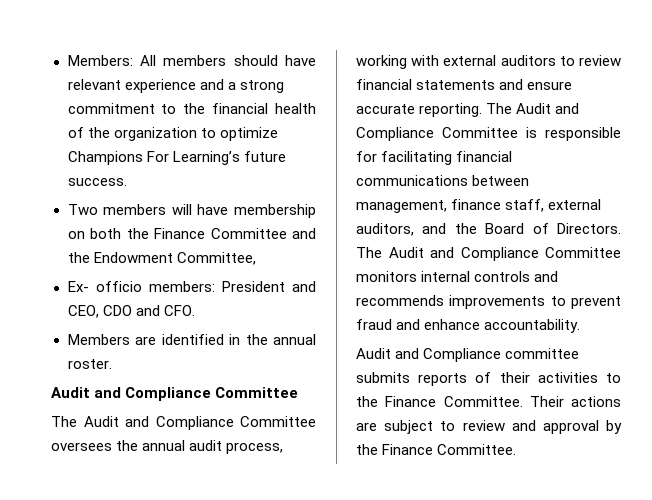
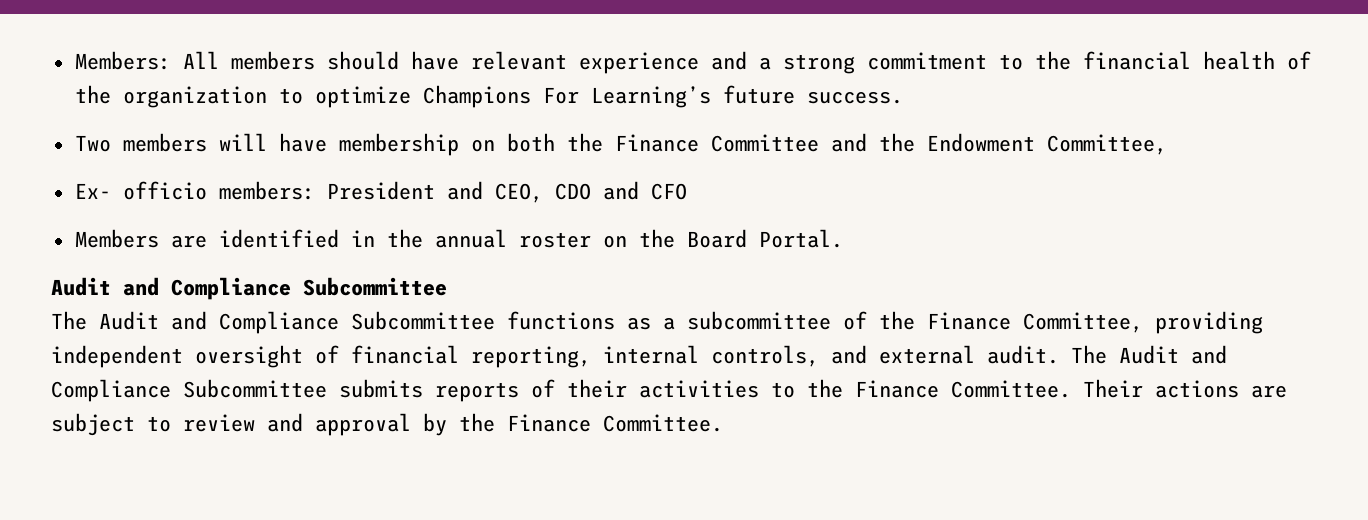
- Ex- officio members: President and CEO, CDO and CFO.
+ Ex- officio members: President and CEO, CDO and CFO
- Members are identified in the annual roster.
- Audit and Compliance Committee
- The Audit and Compliance Committee oversees the annual audit process, working with external auditors to review financial statements and ensure accurate reporting. The Audit and Compliance Committee is responsible for facilitating financial communications between management, finance staff, external auditors, and the Board of Directors. The Audit and Compliance Committee monitors internal controls and recommends improvements to prevent fraud and enhance accountability.
- Audit and Compliance committee submits reports of their activities to the Finance Committee.
+ Members are identified in the annual roster on the Board Portal.
+ Audit and Compliance Subcommittee
+ The Audit and Compliance Subcommittee functions as a subcommittee of the Finance Committee, providing independent oversight of financial reporting, internal controls, and external audit. The Audit and Compliance Subcommittee submits reports of their activities to the Finance Committee.

